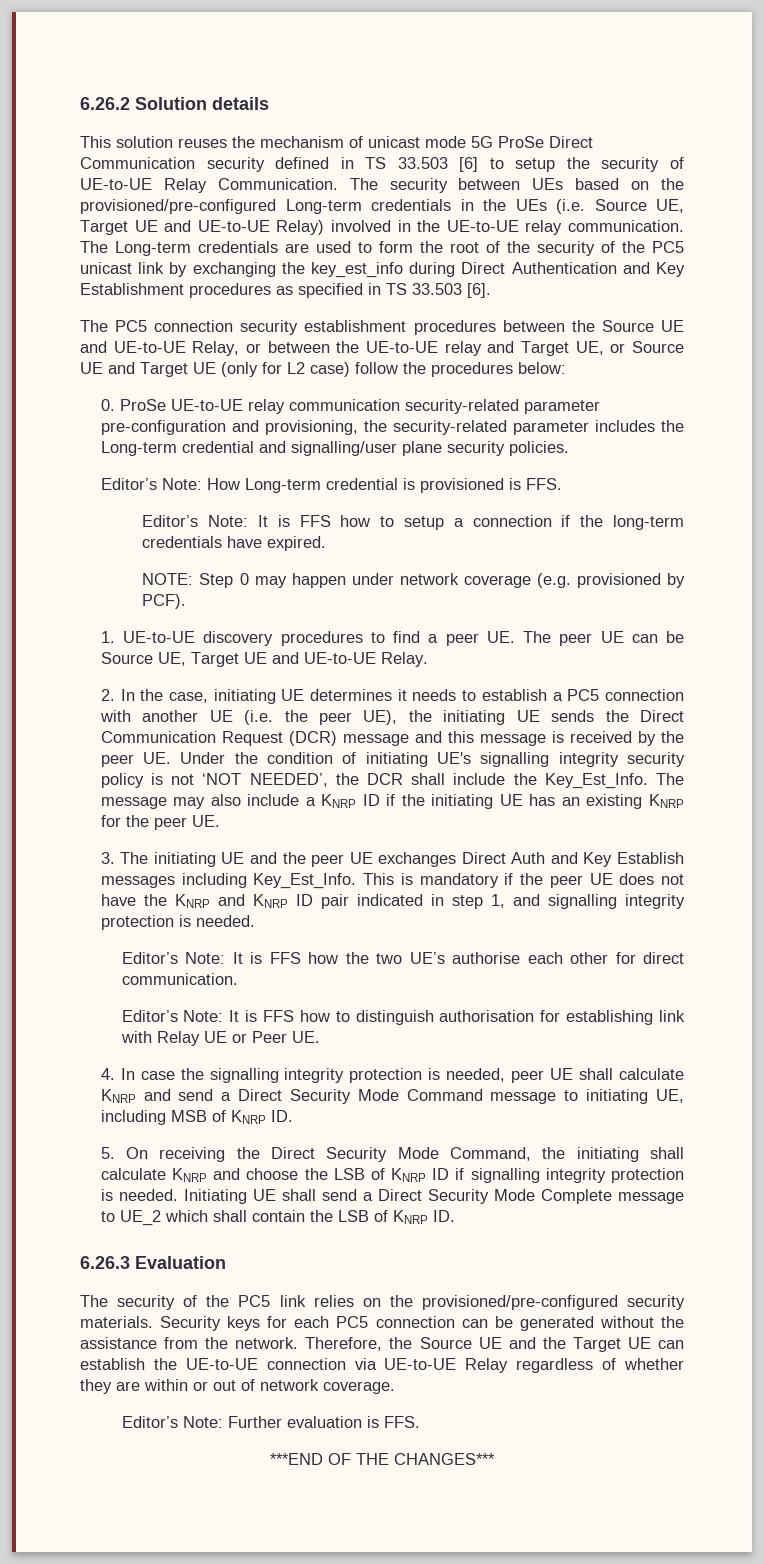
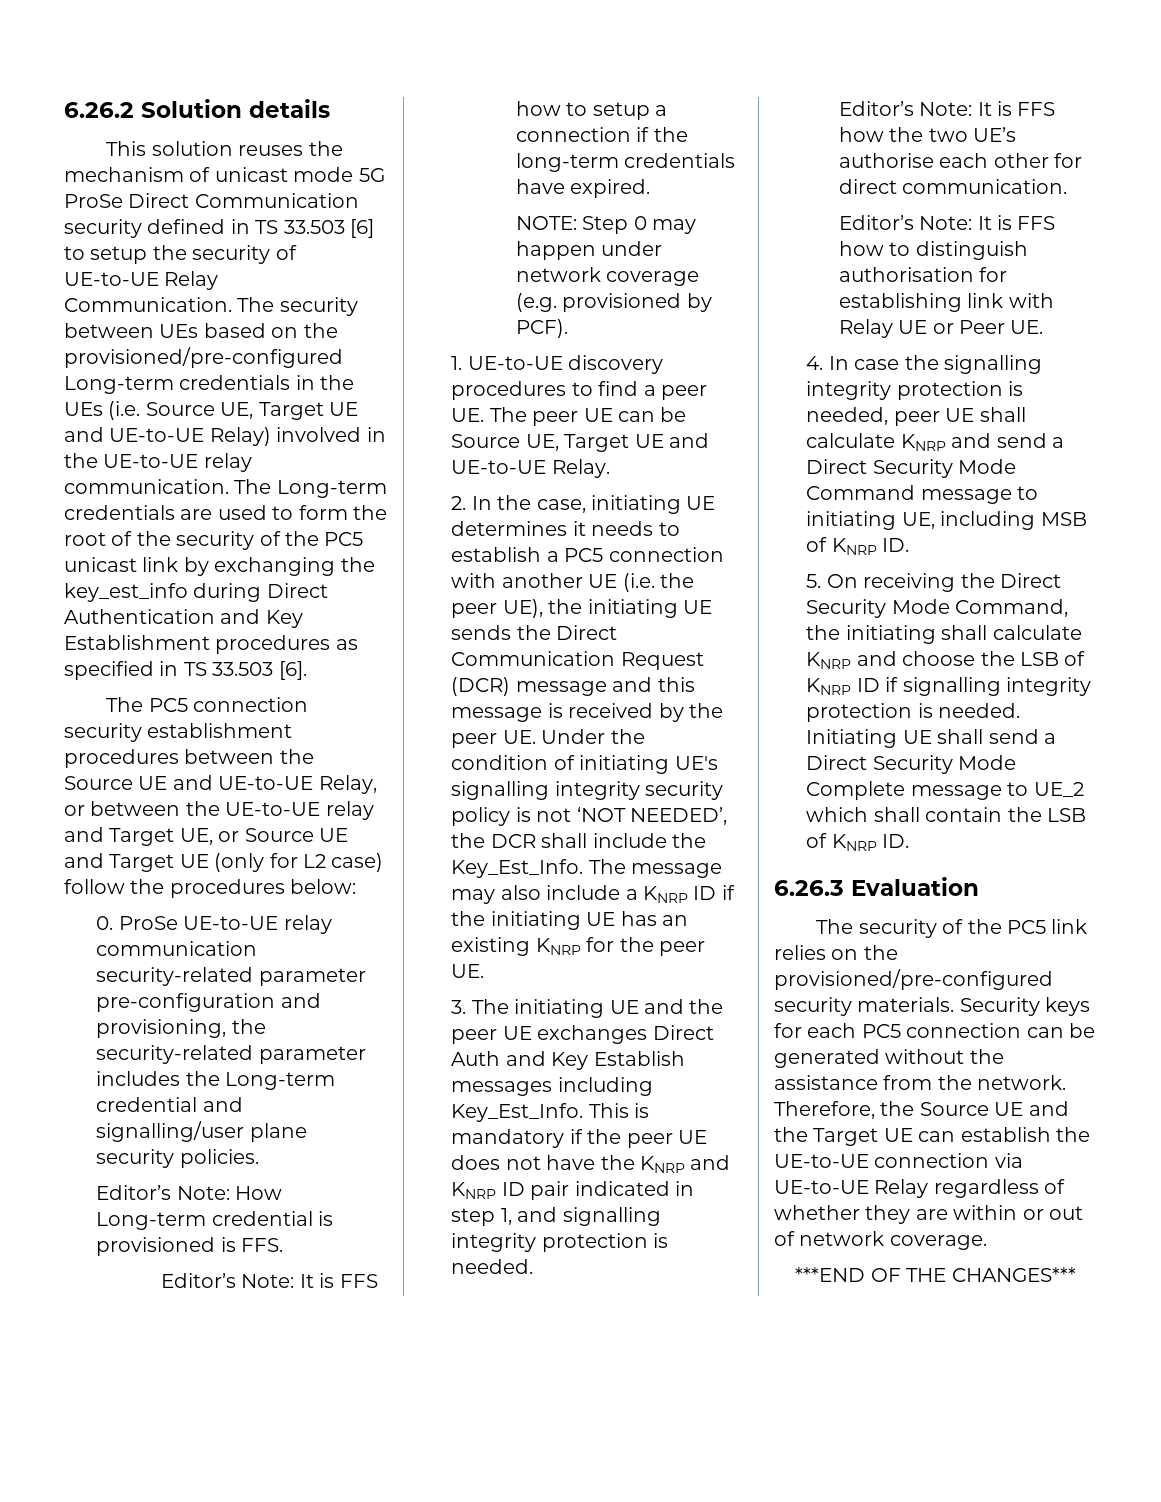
- Editor’s Note: Further evaluation is FFS.

